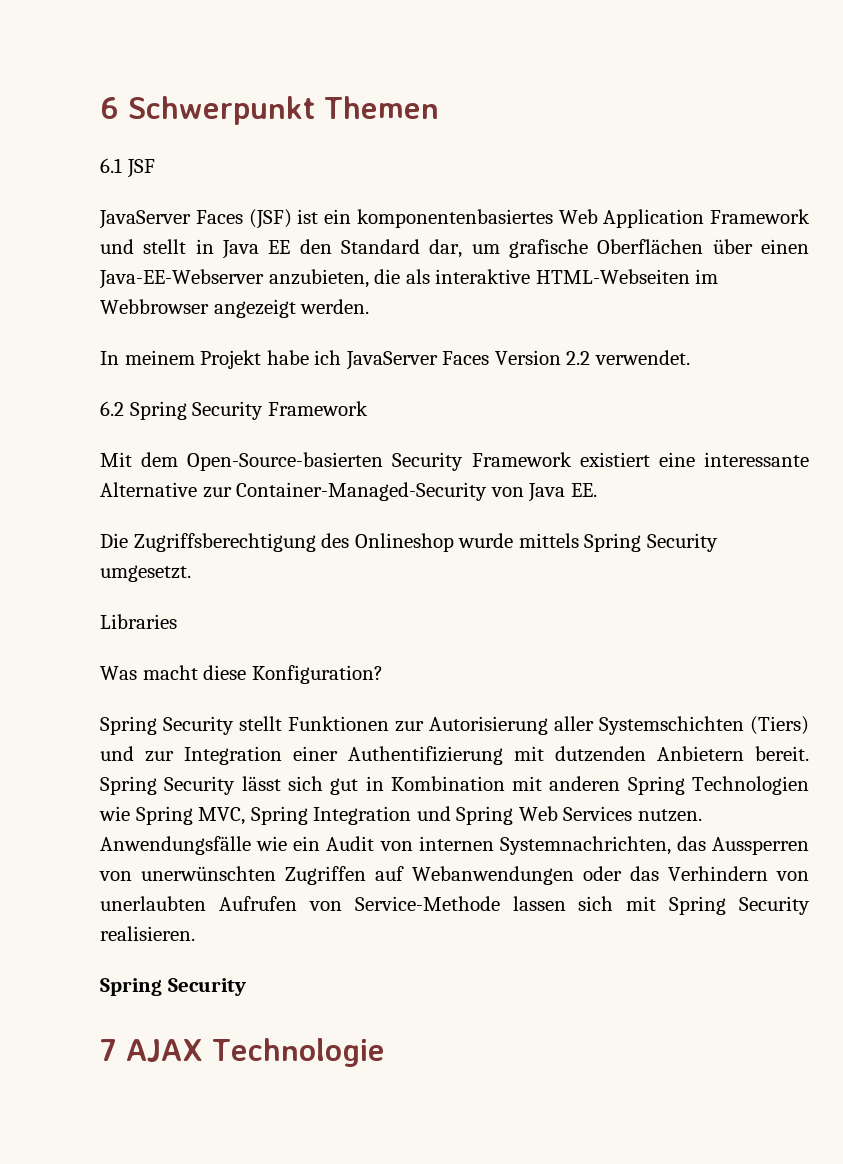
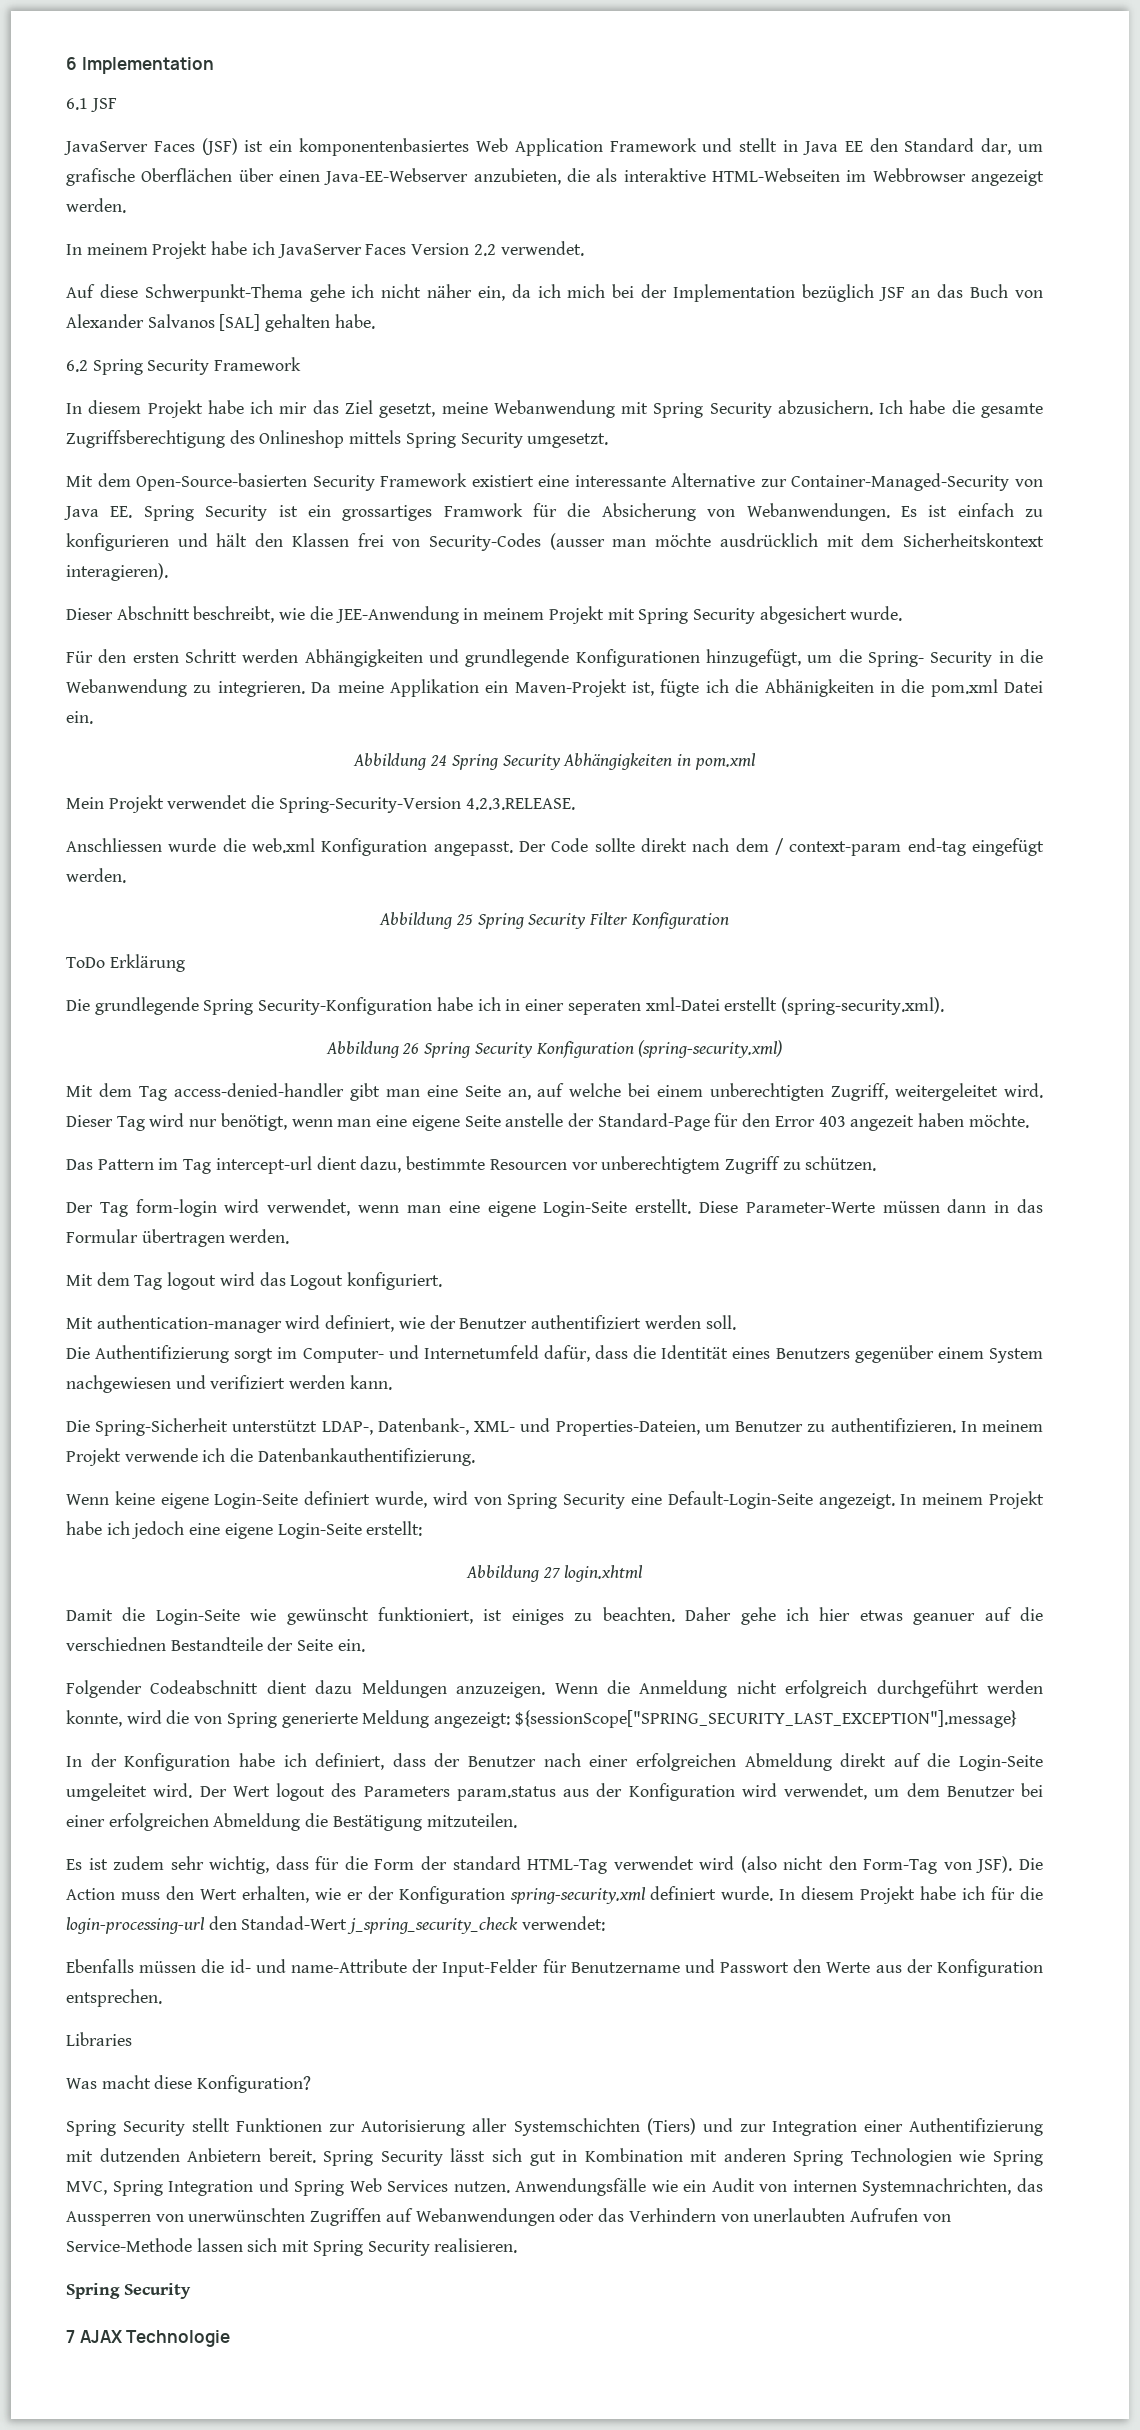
- 6 Schwerpunkt Themen
+ 6 Implementation
+ Auf diese Schwerpunkt-Thema gehe ich nicht näher ein, da ich mich bei der Implementation bezüglich JSF an das Buch von Alexander Salvanos [SAL] gehalten habe.
  6.2 Spring Security Framework
+ In diesem Projekt habe ich mir das Ziel gesetzt, meine Webanwendung mit Spring Security abzusichern. Ich habe die gesamte Zugriffsberechtigung des Onlineshop mittels Spring Security umgesetzt.
- Mit dem Open-Source-basierten Security Framework existiert eine interessante Alternative zur Container-Managed-Security von Java EE.
- Die Zugriffsberechtigung des Onlineshop wurde mittels Spring Security umgesetzt.
+ Mit dem Open-Source-basierten Security Framework existiert eine interessante Alternative zur Container-Managed-Security von Java EE. Spring Security ist ein grossartiges Framwork für die Absicherung von Webanwendungen. Es ist einfach zu konfigurieren und hält den Klassen frei von Security-Codes (ausser man möchte ausdrücklich mit dem Sicherheitskontext interagieren).
+ Dieser Abschnitt beschreibt, wie die JEE-Anwendung in meinem Projekt mit Spring Security abgesichert wurde.
+ Für den ersten Schritt werden Abhängigkeiten und grundlegende Konfigurationen hinzugefügt, um die Spring- Security in die Webanwendung zu integrieren. Da meine Applikation ein Maven-Projekt ist, fügte ich die Abhänigkeiten in die pom.xml Datei ein.
+ Abbildung 24 Spring Security Abhängigkeiten in pom.xml
+ Mein Projekt verwendet die Spring-Security-Version 4.2.3.RELEASE.
+ Anschliessen wurde die web.xml Konfiguration angepasst. Der Code sollte direkt nach dem / context-param end-tag eingefügt werden.
+ Abbildung 25 Spring Security Filter Konfiguration
+ ToDo Erklärung
+ Die grundlegende Spring Security-Konfiguration habe ich in einer seperaten xml-Datei erstellt (spring-security.xml).
+ Abbildung 26 Spring Security Konfiguration (spring-security.xml)
+ Mit dem Tag access-denied-handler gibt man eine Seite an, auf welche bei einem unberechtigten Zugriff, weitergeleitet wird. Dieser Tag wird nur benötigt, wenn man eine eigene Seite anstelle der Standard-Page für den Error 403 angezeit haben möchte.
+ Das Pattern im Tag intercept-url dient dazu, bestimmte Resourcen vor unberechtigtem Zugriff zu schützen.
+ Der Tag form-login wird verwendet, wenn man eine eigene Login-Seite erstellt. Diese Parameter-Werte müssen dann in das Formular übertragen werden.
+ Mit dem Tag logout wird das Logout konfiguriert.
+ Mit authentication-manager wird definiert, wie der Benutzer authentifiziert werden soll.
+ Die Authentifizierung sorgt im Computer- und Internetumfeld dafür, dass die Identität eines Benutzers gegenüber einem System nachgewiesen und verifiziert werden kann.
+ Die Spring-Sicherheit unterstützt LDAP-, Datenbank-, XML- und Properties-Dateien, um Benutzer zu authentifizieren. In meinem Projekt verwende ich die Datenbankauthentifizierung.
+ Wenn keine eigene Login-Seite definiert wurde, wird von Spring Security eine Default-Login-Seite angezeigt. In meinem Projekt habe ich jedoch eine eigene Login-Seite erstellt:
+ Abbildung 27 login.xhtml
+ Damit die Login-Seite wie gewünscht funktioniert, ist einiges zu beachten. Daher gehe ich hier etwas geanuer auf die verschiednen Bestandteile der Seite ein.
+ Folgender Codeabschnitt dient dazu Meldungen anzuzeigen. Wenn die Anmeldung nicht erfolgreich durchgeführt werden konnte, wird die von Spring generierte Meldung angezeigt: ${sessionScope["SPRING_SECURITY_LAST_EXCEPTION"].message}
+ In der Konfiguration habe ich definiert, dass der Benutzer nach einer erfolgreichen Abmeldung direkt auf die Login-Seite umgeleitet wird. Der Wert logout des Parameters param.status aus der Konfiguration wird verwendet, um dem Benutzer bei einer erfolgreichen Abmeldung die Bestätigung mitzuteilen.
+ Es ist zudem sehr wichtig, dass für die Form der standard HTML-Tag verwendet wird (also nicht den Form-Tag von JSF). Die Action muss den Wert erhalten, wie er der Konfiguration spring-security.xml definiert wurde. In diesem Projekt habe ich für die login-processing-url den Standad-Wert j_spring_security_check verwendet:
+ Ebenfalls müssen die id- und name-Attribute der Input-Felder für Benutzername und Passwort den Werte aus der Konfiguration entsprechen.

